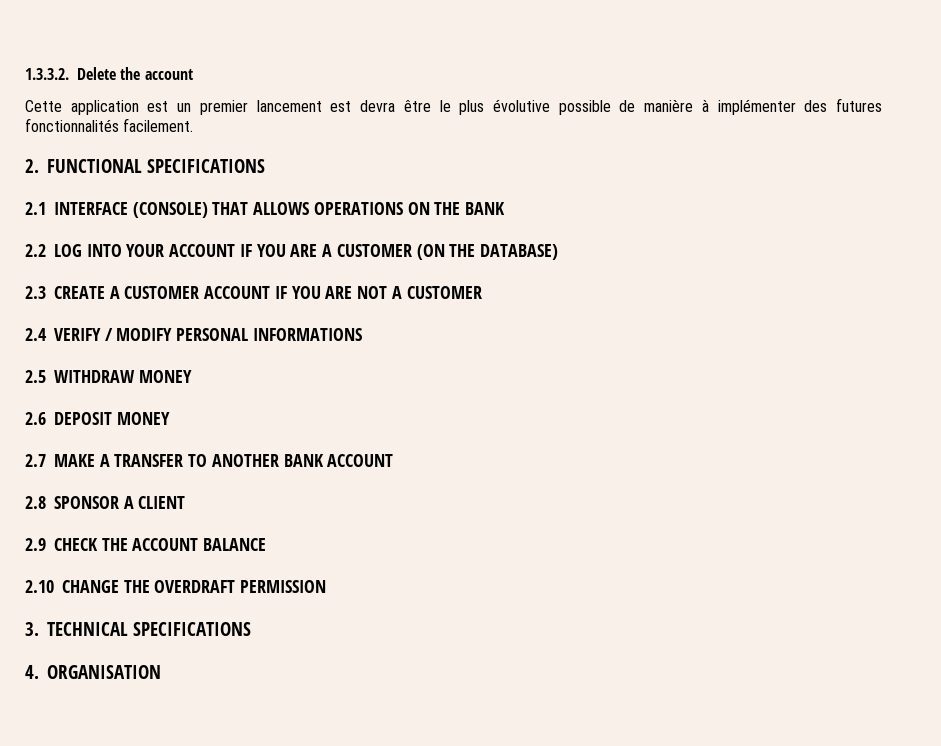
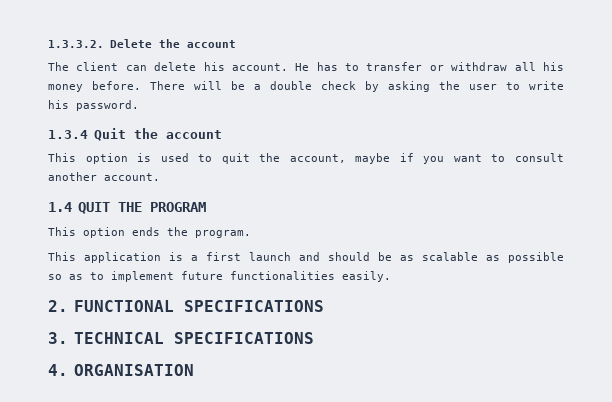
- Cette application est un premier lancement est devra être le plus évolutive possible de manière à implémenter des futures fonctionnalités facilement.
+ The client can delete his account. He has to transfer or withdraw all his money before. There will be a double check by asking the user to write his password.
+ 1.3.4 Quit the account
+ This option is used to quit the account, maybe if you want to consult another account.
+ 1.4 QUIT THE PROGRAM
+ This option ends the program.
+ This application is a first launch and should be as scalable as possible so as to implement future functionalities easily.
  2. FUNCTIONAL SPECIFICATIONS
- 2.1 INTERFACE (CONSOLE) THAT ALLOWS OPERATIONS ON THE BANK
- 2.2 LOG INTO YOUR ACCOUNT IF YOU ARE A CUSTOMER (ON THE DATABASE)
- 2.3 CREATE A CUSTOMER ACCOUNT IF YOU ARE NOT A CUSTOMER
- 2.4 VERIFY / MODIFY PERSONAL INFORMATIONS
- 2.5 WITHDRAW MONEY
- 2.6 DEPOSIT MONEY
- 2.7 MAKE A TRANSFER TO ANOTHER BANK ACCOUNT
- 2.8 SPONSOR A CLIENT
- 2.9 CHECK THE ACCOUNT BALANCE
- 2.10 CHANGE THE OVERDRAFT PERMISSION

